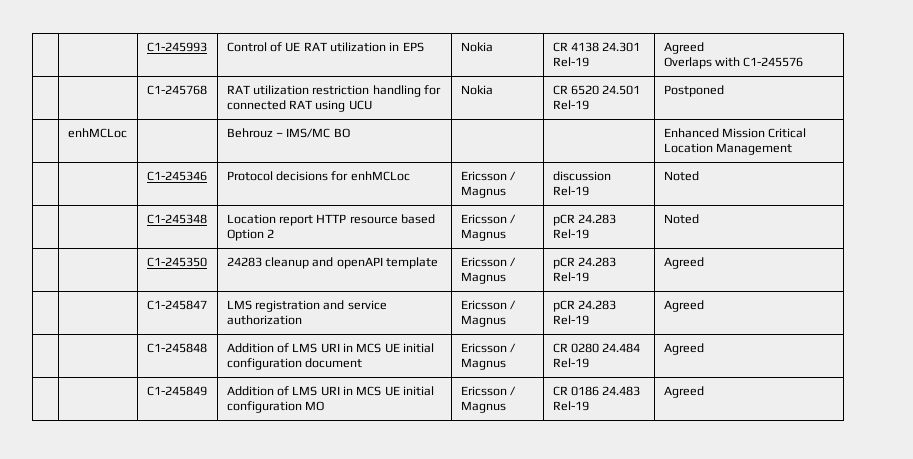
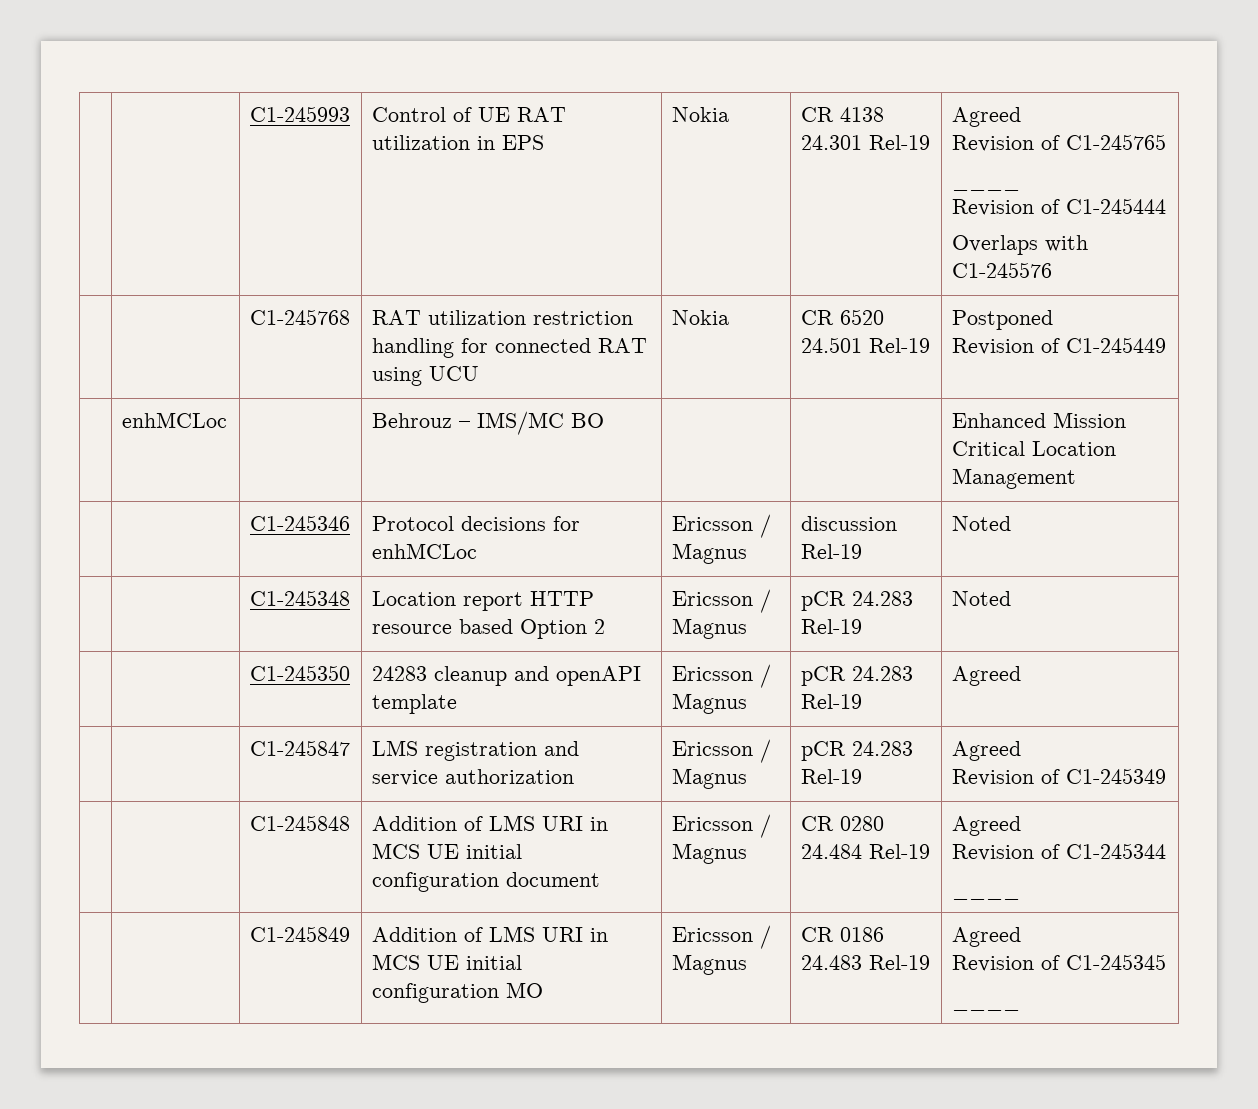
  | | C1-245993 | Control of UE RAT utilization in EPS | Nokia | CR 4138 24.301 Rel-19 | Agreed
+ Revision of C1-245765
+ ____
+ Revision of C1-245444
  | | C1-245768 | RAT utilization restriction handling for connected RAT using UCU | Nokia | CR 6520 24.501 Rel-19 | Postponed
+ Revision of C1-245449
  | | C1-245847 | LMS registration and service authorization | Ericsson / Magnus | pCR 24.283 Rel-19 | Agreed
+ Revision of C1-245349
  | | C1-245848 | Addition of LMS URI in MCS UE initial configuration document | Ericsson / Magnus | CR 0280 24.484 Rel-19 | Agreed
+ Revision of C1-245344
+ ____
  | | C1-245849 | Addition of LMS URI in MCS UE initial configuration MO | Ericsson / Magnus | CR 0186 24.483 Rel-19 | Agreed
+ Revision of C1-245345
+ ____

